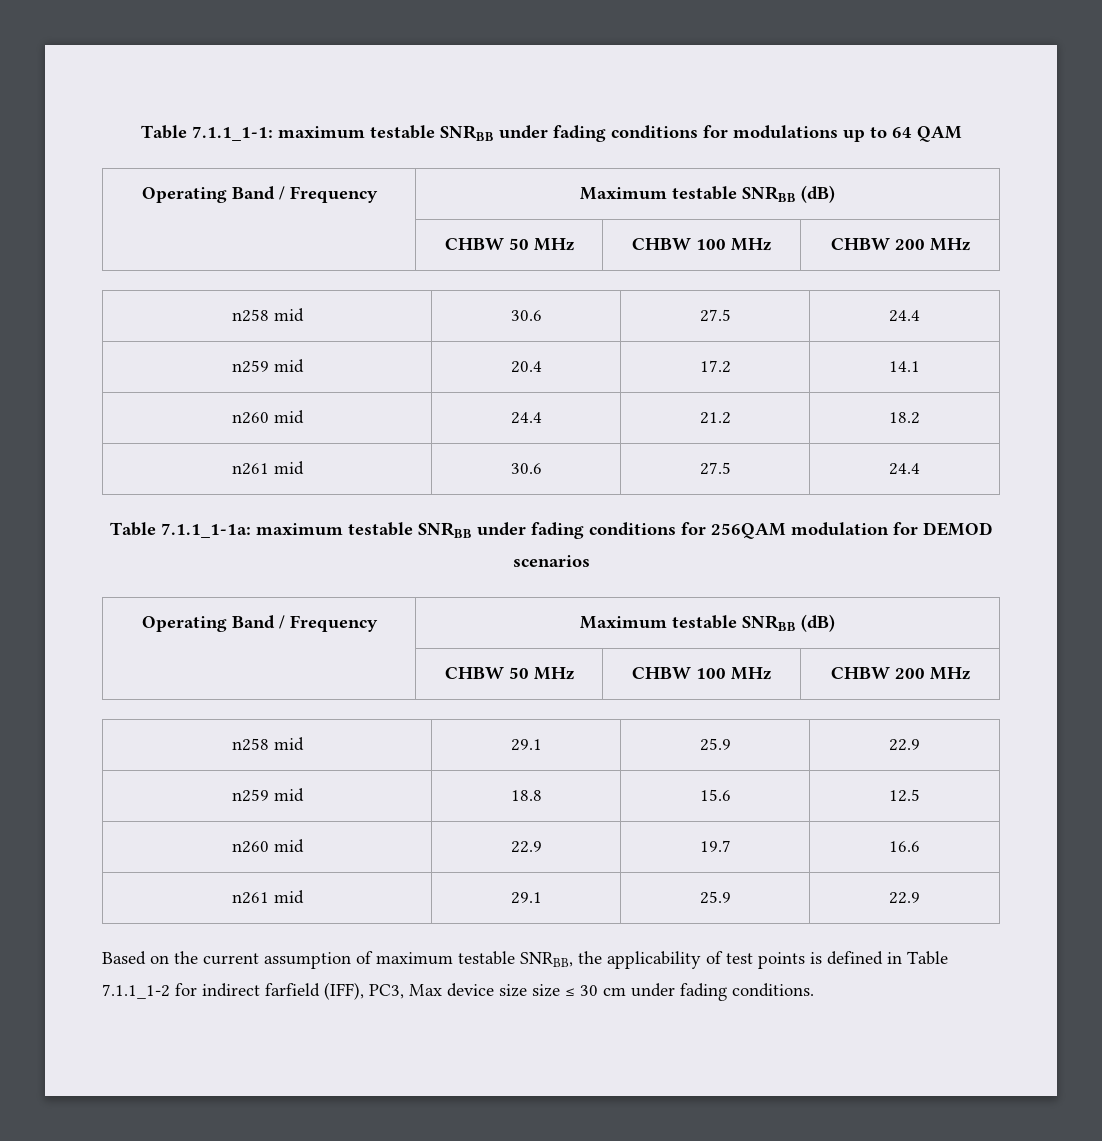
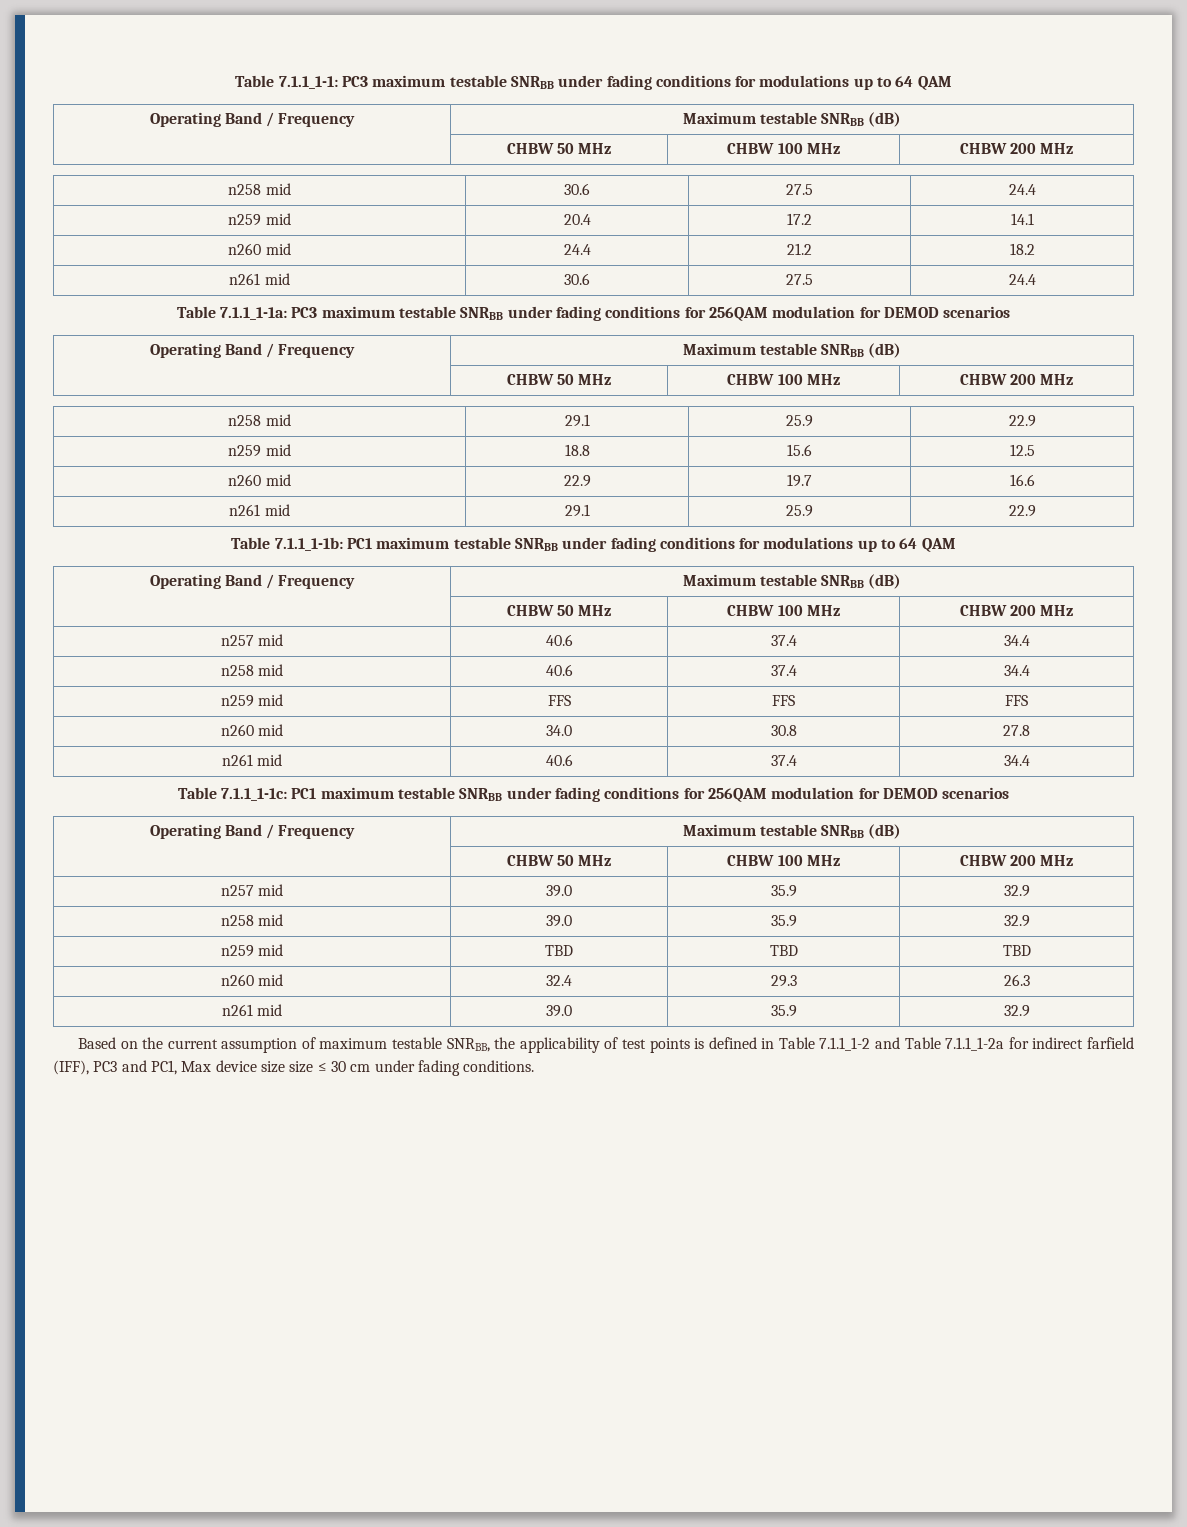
- Table 7.1.1_1-1: maximum testable SNRBB under fading conditions for modulations up to 64 QAM
+ Table 7.1.1_1-1: PC3 maximum testable SNRBB under fading conditions for modulations up to 64 QAM
- Table 7.1.1_1-1a: maximum testable SNRBB under fading conditions for 256QAM modulation for DEMOD scenarios
+ Table 7.1.1_1-1a: PC3 maximum testable SNRBB under fading conditions for 256QAM modulation for DEMOD scenarios
+ Table 7.1.1_1-1b: PC1 maximum testable SNRBB under fading conditions for modulations up to 64 QAM
+ Operating Band / Frequency | Maximum testable SNRBB (dB)
+ | CHBW 50 MHz | CHBW 100 MHz | CHBW 200 MHz
+ n257 mid | 40.6 | 37.4 | 34.4
+ n258 mid | 40.6 | 37.4 | 34.4
+ n259 mid | FFS | FFS | FFS
+ n260 mid | 34.0 | 30.8 | 27.8
+ n261 mid | 40.6 | 37.4 | 34.4
+ Table 7.1.1_1-1c: PC1 maximum testable SNRBB under fading conditions for 256QAM modulation for DEMOD scenarios
+ Operating Band / Frequency | Maximum testable SNRBB (dB)
+ | CHBW 50 MHz | CHBW 100 MHz | CHBW 200 MHz
+ n257 mid | 39.0 | 35.9 | 32.9
+ n258 mid | 39.0 | 35.9 | 32.9
+ n259 mid | TBD | TBD | TBD
+ n260 mid | 32.4 | 29.3 | 26.3
+ n261 mid | 39.0 | 35.9 | 32.9
- Based on the current assumption of maximum testable SNRBB, the applicability of test points is defined in Table 7.1.1_1-2 for indirect farfield (IFF), PC3, Max device size size ≤ 30 cm under fading conditions.
+ Based on the current assumption of maximum testable SNRBB, the applicability of test points is defined in Table 7.1.1_1-2 and Table 7.1.1_1-2a for indirect farfield (IFF), PC3 and PC1, Max device size size ≤ 30 cm under fading conditions.

